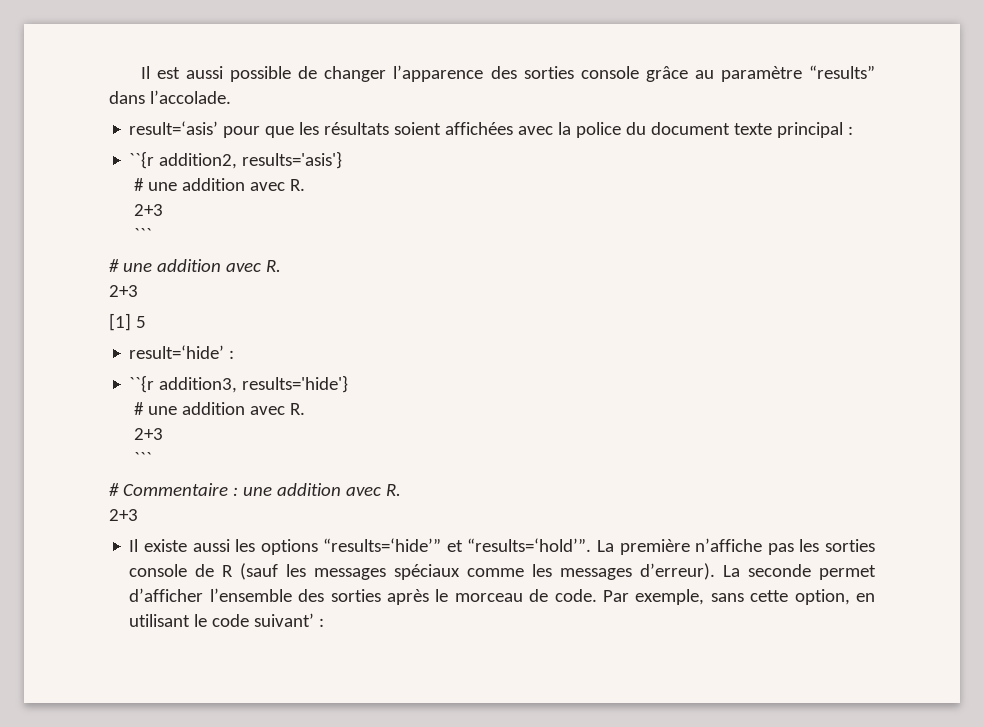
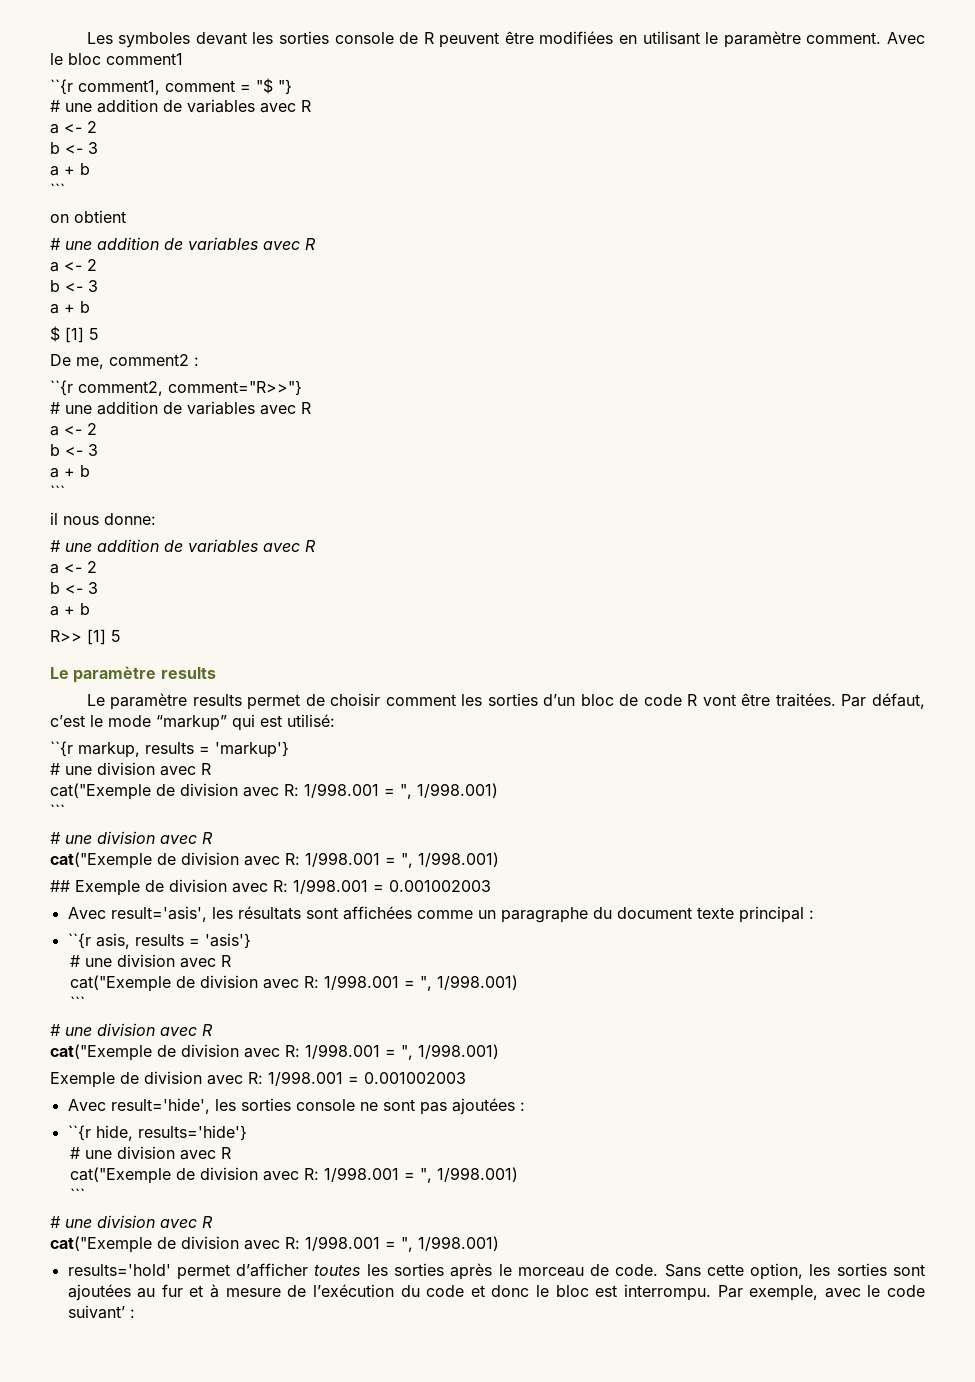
- Il est aussi possible de changer l’apparence des sorties console grâce au paramètre “results” dans l’accolade.
- result=‘asis’ pour que les résultats soient affichées avec la police du document texte principal :
+ Les symboles devant les sorties console de R peuvent être modifiées en utilisant le paramètre comment. Avec le bloc comment1
+ ``{r comment1, comment = "$ "}
+ # une addition de variables avec R
+ a <- 2
+ b <- 3
+ a + b
+ ```
+ on obtient
+ # une addition de variables avec R
+ a <- 2
+ b <- 3
+ a + b
+ $ [1] 5
+ De me, comment2 :
+ ``{r comment2, comment="R>>"}
+ # une addition de variables avec R
+ a <- 2
+ b <- 3
+ a + b
+ ```
+ il nous donne:
+ # une addition de variables avec R
+ a <- 2
+ b <- 3
+ a + b
+ R>> [1] 5
+ Le paramètre results
+ Le paramètre results permet de choisir comment les sorties d’un bloc de code R vont être traitées. Par défaut, c’est le mode “markup” qui est utilisé:
+ ``{r markup, results = 'markup'}
+ # une division avec R
+ cat("Exemple de division avec R: 1/998.001 = ", 1/998.001)
+ ```
+ # une division avec R
+ cat("Exemple de division avec R: 1/998.001 = ", 1/998.001)
+ ## Exemple de division avec R: 1/998.001 = 0.001002003
+ Avec result='asis', les résultats sont affichées comme un paragraphe du document texte principal :
- ``{r addition2, results='asis'}
- # une addition avec R.
- 2+3
+ ``{r asis, results = 'asis'}
+ # une division avec R
+ cat("Exemple de division avec R: 1/998.001 = ", 1/998.001)
  ```
- # une addition avec R.
- 2+3
- [1] 5
- result=‘hide’ :
- ``{r addition3, results='hide'}
- # une addition avec R.
- 2+3
+ # une division avec R
+ cat("Exemple de division avec R: 1/998.001 = ", 1/998.001)
+ Exemple de division avec R: 1/998.001 = 0.001002003
+ Avec result='hide', les sorties console ne sont pas ajoutées :
+ ``{r hide, results='hide'}
+ # une division avec R
+ cat("Exemple de division avec R: 1/998.001 = ", 1/998.001)
  ```
- # Commentaire : une addition avec R.
- 2+3
- Il existe aussi les options “results=‘hide’” et “results=‘hold’”. La première n’affiche pas les sorties console de R (sauf les messages spéciaux comme les messages d’erreur). La seconde permet d’afficher l’ensemble des sorties après le morceau de code.
+ # une division avec R
+ cat("Exemple de division avec R: 1/998.001 = ", 1/998.001)
+ results='hold' permet d’afficher toutes les sorties après le morceau de code.
- Par exemple, sans cette option, en utilisant le code suivant’ :
+ Sans cette option, les sorties sont ajoutées au fur et à mesure de l’exécution du code et donc le bloc est interrompu. Par exemple, avec le code suivant’ :

